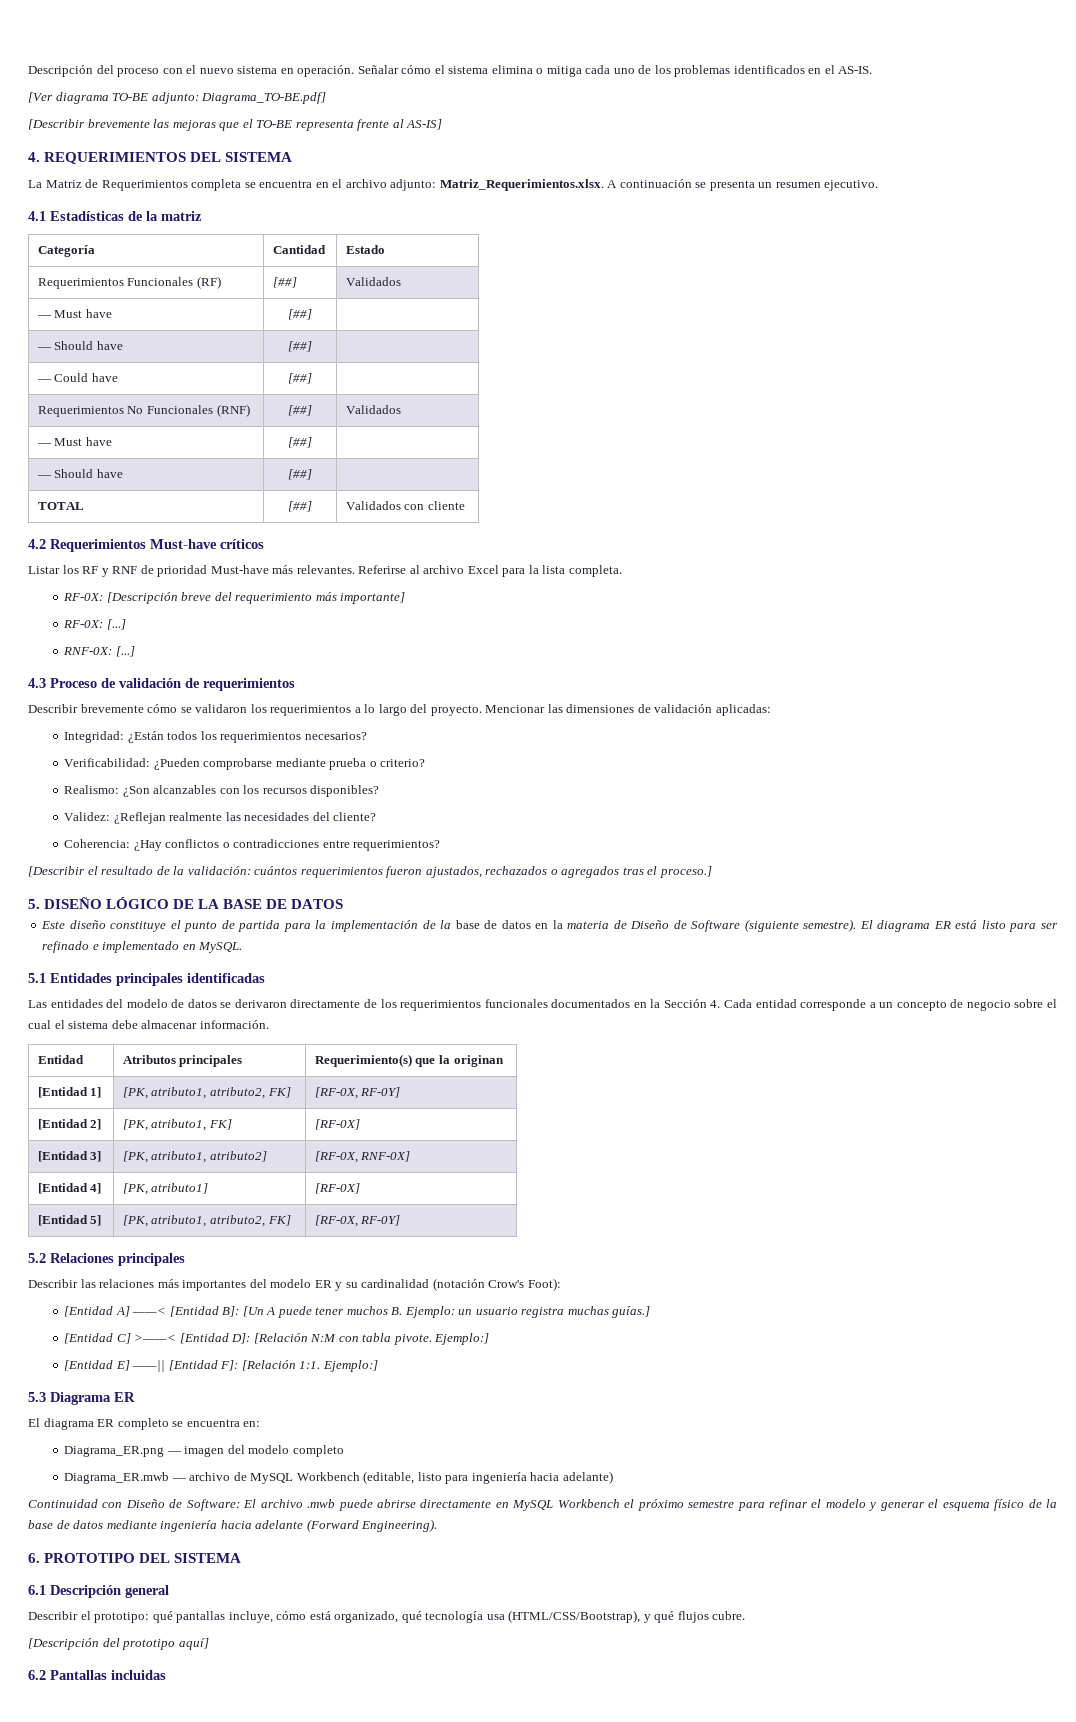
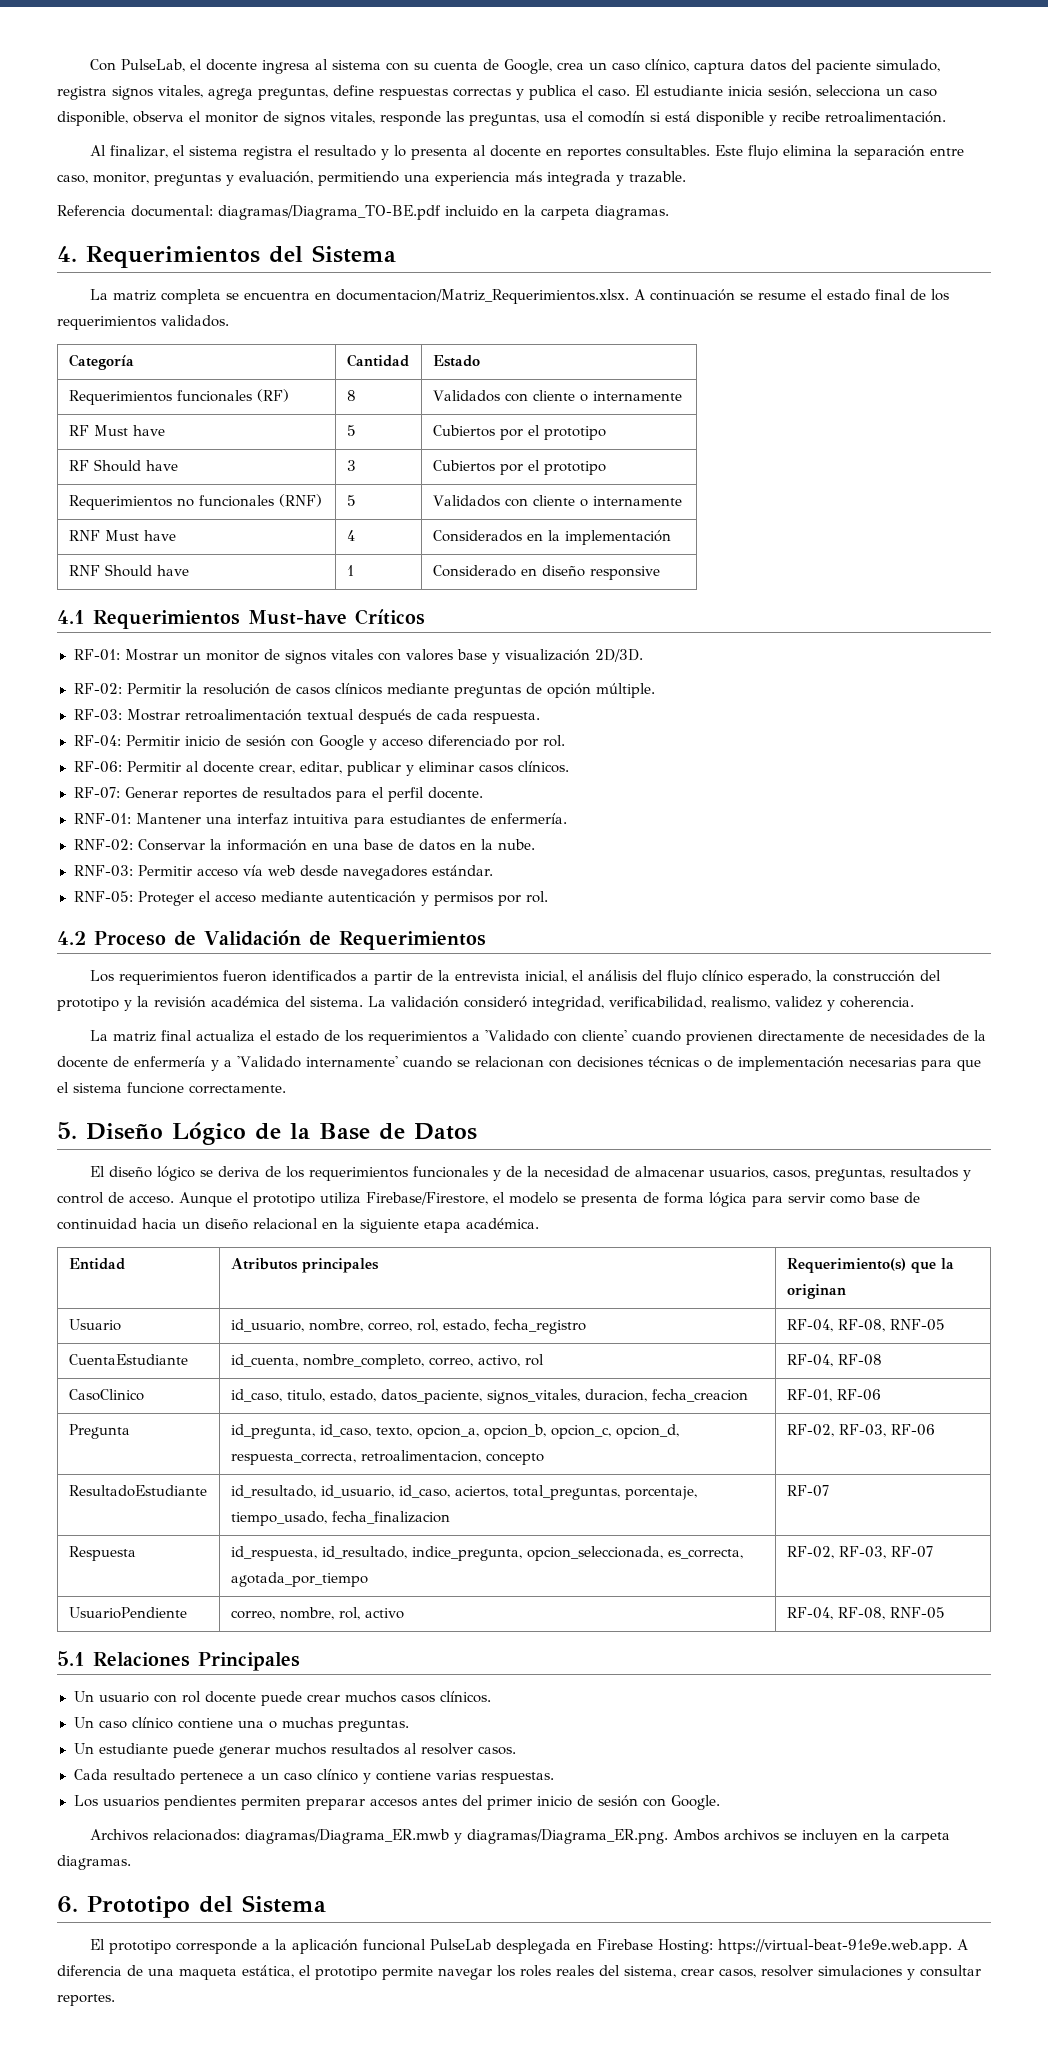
- Descripción del proceso con el nuevo sistema en operación. Señalar cómo el sistema elimina o mitiga cada uno de los problemas identificados en el AS-IS.
- [Ver diagrama TO-BE adjunto: Diagrama_TO-BE.pdf]
- [Describir brevemente las mejoras que el TO-BE representa frente al AS-IS]
- 4. REQUERIMIENTOS DEL SISTEMA
- La Matriz de Requerimientos completa se encuentra en el archivo adjunto: Matriz_Requerimientos.xlsx. A continuación se presenta un resumen ejecutivo.
- 4.1 Estadísticas de la matriz
+ Con PulseLab, el docente ingresa al sistema con su cuenta de Google, crea un caso clínico, captura datos del paciente simulado, registra signos vitales, agrega preguntas, define respuestas correctas y publica el caso. El estudiante inicia sesión, selecciona un caso disponible, observa el monitor de signos vitales, responde las preguntas, usa el comodín si está disponible y recibe retroalimentación.
+ Al finalizar, el sistema registra el resultado y lo presenta al docente en reportes consultables. Este flujo elimina la separación entre caso, monitor, preguntas y evaluación, permitiendo una experiencia más integrada y trazable.
+ Referencia documental: diagramas/Diagrama_TO-BE.pdf incluido en la carpeta diagramas.
+ 4. Requerimientos del Sistema
+ La matriz completa se encuentra en documentacion/Matriz_Requerimientos.xlsx. A continuación se resume el estado final de los requerimientos validados.
- Requerimientos Funcionales (RF) | [##] | Validados
- — Must have | [##] |
- — Should have | [##] |
- — Could have | [##] |
- Requerimientos No Funcionales (RNF) | [##] | Validados
- — Must have | [##] |
- — Should have | [##] |
- TOTAL | [##] | Validados con cliente
- 4.2 Requerimientos Must-have críticos
- Listar los RF y RNF de prioridad Must-have más relevantes. Referirse al archivo Excel para la lista completa.
- RF-0X: [Descripción breve del requerimiento más importante]
- RF-0X: [...]
- RNF-0X: [...]
- 4.3 Proceso de validación de requerimientos
- Describir brevemente cómo se validaron los requerimientos a lo largo del proyecto. Mencionar las dimensiones de validación aplicadas:
- Integridad: ¿Están todos los requerimientos necesarios?
- Verificabilidad: ¿Pueden comprobarse mediante prueba o criterio?
- Realismo: ¿Son alcanzables con los recursos disponibles?
- Validez: ¿Reflejan realmente las necesidades del cliente?
- Coherencia: ¿Hay conflictos o contradicciones entre requerimientos?
- [Describir el resultado de la validación: cuántos requerimientos fueron ajustados, rechazados o agregados tras el proceso.]
- 5. DISEÑO LÓGICO DE LA BASE DE DATOS
- Este diseño constituye el punto de partida para la implementación de la base de datos en la materia de Diseño de Software (siguiente semestre). El diagrama ER está listo para ser refinado e implementado en MySQL.
- 5.1 Entidades principales identificadas
- Las entidades del modelo de datos se derivaron directamente de los requerimientos funcionales documentados en la Sección 4. Cada entidad corresponde a un concepto de negocio sobre el cual el sistema debe almacenar información.
+ Requerimientos funcionales (RF) | 8 | Validados con cliente o internamente
+ RF Must have | 5 | Cubiertos por el prototipo
+ RF Should have | 3 | Cubiertos por el prototipo
+ Requerimientos no funcionales (RNF) | 5 | Validados con cliente o internamente
+ RNF Must have | 4 | Considerados en la implementación
+ RNF Should have | 1 | Considerado en diseño responsive
+ 4.1 Requerimientos Must-have Críticos
+ RF-01: Mostrar un monitor de signos vitales con valores base y visualización 2D/3D.
+ RF-02: Permitir la resolución de casos clínicos mediante preguntas de opción múltiple.
+ RF-03: Mostrar retroalimentación textual después de cada respuesta.
+ RF-04: Permitir inicio de sesión con Google y acceso diferenciado por rol.
+ RF-06: Permitir al docente crear, editar, publicar y eliminar casos clínicos.
+ RF-07: Generar reportes de resultados para el perfil docente.
+ RNF-01: Mantener una interfaz intuitiva para estudiantes de enfermería.
+ RNF-02: Conservar la información en una base de datos en la nube.
+ RNF-03: Permitir acceso vía web desde navegadores estándar.
+ RNF-05: Proteger el acceso mediante autenticación y permisos por rol.
+ 4.2 Proceso de Validación de Requerimientos
+ Los requerimientos fueron identificados a partir de la entrevista inicial, el análisis del flujo clínico esperado, la construcción del prototipo y la revisión académica del sistema. La validación consideró integridad, verificabilidad, realismo, validez y coherencia.
+ La matriz final actualiza el estado de los requerimientos a 'Validado con cliente' cuando provienen directamente de necesidades de la docente de enfermería y a 'Validado internamente' cuando se relacionan con decisiones técnicas o de implementación necesarias para que el sistema funcione correctamente.
+ 5. Diseño Lógico de la Base de Datos
+ El diseño lógico se deriva de los requerimientos funcionales y de la necesidad de almacenar usuarios, casos, preguntas, resultados y control de acceso. Aunque el prototipo utiliza Firebase/Firestore, el modelo se presenta de forma lógica para servir como base de continuidad hacia un diseño relacional en la siguiente etapa académica.
- [Entidad 1] | [PK, atributo1, atributo2, FK] | [RF-0X, RF-0Y]
- [Entidad 2] | [PK, atributo1, FK] | [RF-0X]
- [Entidad 3] | [PK, atributo1, atributo2] | [RF-0X, RNF-0X]
- [Entidad 4] | [PK, atributo1] | [RF-0X]
- [Entidad 5] | [PK, atributo1, atributo2, FK] | [RF-0X, RF-0Y]
- 5.2 Relaciones principales
- Describir las relaciones más importantes del modelo ER y su cardinalidad (notación Crow's Foot):
- [Entidad A] ——< [Entidad B]: [Un A puede tener muchos B. Ejemplo: un usuario registra muchas guías.]
- [Entidad C] >——< [Entidad D]: [Relación N:M con tabla pivote. Ejemplo:]
- [Entidad E] ——|| [Entidad F]: [Relación 1:1. Ejemplo:]
- 5.3 Diagrama ER
- El diagrama ER completo se encuentra en:
- Diagrama_ER.png — imagen del modelo completo
- Diagrama_ER.mwb — archivo de MySQL Workbench (editable, listo para ingeniería hacia adelante)
- Continuidad con Diseño de Software: El archivo .mwb puede abrirse directamente en MySQL Workbench el próximo semestre para refinar el modelo y generar el esquema físico de la base de datos mediante ingeniería hacia adelante (Forward Engineering).
- 6. PROTOTIPO DEL SISTEMA
- 6.1 Descripción general
- Describir el prototipo: qué pantallas incluye, cómo está organizado, qué tecnología usa (HTML/CSS/Bootstrap), y qué flujos cubre.
- [Descripción del prototipo aquí]
- 6.2 Pantallas incluidas
+ Usuario | id_usuario, nombre, correo, rol, estado, fecha_registro | RF-04, RF-08, RNF-05
+ CuentaEstudiante | id_cuenta, nombre_completo, correo, activo, rol | RF-04, RF-08
+ CasoClinico | id_caso, titulo, estado, datos_paciente, signos_vitales, duracion, fecha_creacion | RF-01, RF-06
+ Pregunta | id_pregunta, id_caso, texto, opcion_a, opcion_b, opcion_c, opcion_d, respuesta_correcta, retroalimentacion, concepto | RF-02, RF-03, RF-06
+ ResultadoEstudiante | id_resultado, id_usuario, id_caso, aciertos, total_preguntas, porcentaje, tiempo_usado, fecha_finalizacion | RF-07
+ Respuesta | id_respuesta, id_resultado, indice_pregunta, opcion_seleccionada, es_correcta, agotada_por_tiempo | RF-02, RF-03, RF-07
+ UsuarioPendiente | correo, nombre, rol, activo | RF-04, RF-08, RNF-05
+ 5.1 Relaciones Principales
+ Un usuario con rol docente puede crear muchos casos clínicos.
+ Un caso clínico contiene una o muchas preguntas.
+ Un estudiante puede generar muchos resultados al resolver casos.
+ Cada resultado pertenece a un caso clínico y contiene varias respuestas.
+ Los usuarios pendientes permiten preparar accesos antes del primer inicio de sesión con Google.
+ Archivos relacionados: diagramas/Diagrama_ER.mwb y diagramas/Diagrama_ER.png. Ambos archivos se incluyen en la carpeta diagramas.
+ 6. Prototipo del Sistema
+ El prototipo corresponde a la aplicación funcional PulseLab desplegada en Firebase Hosting: https://virtual-beat-91e9e.web.app. A diferencia de una maqueta estática, el prototipo permite navegar los roles reales del sistema, crear casos, resolver simulaciones y consultar reportes.

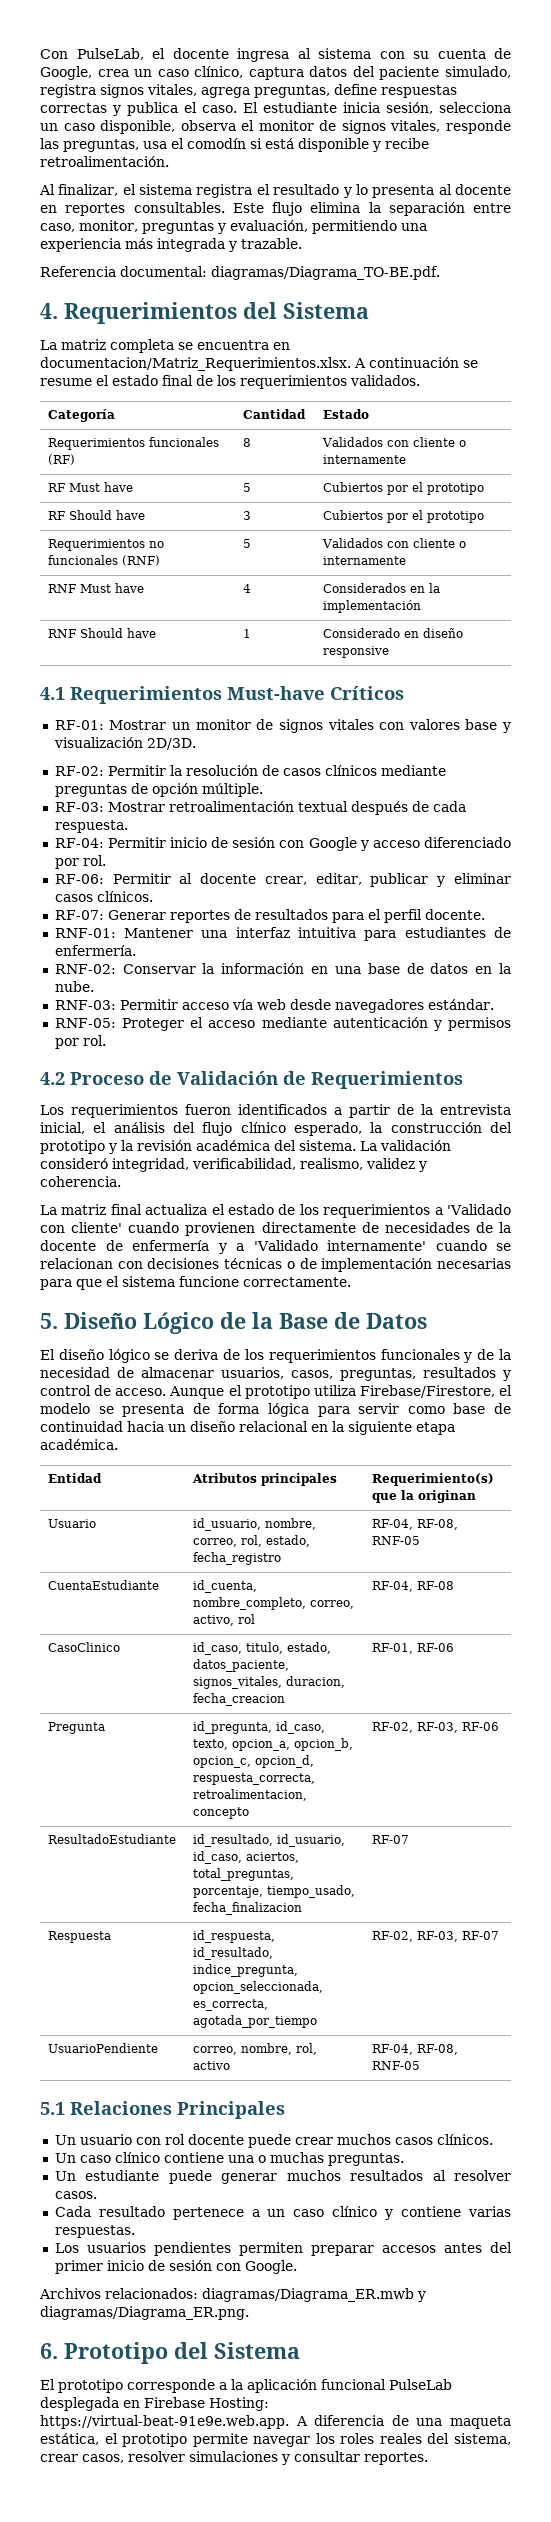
- Referencia documental: diagramas/Diagrama_TO-BE.pdf incluido en la carpeta diagramas.
+ Referencia documental: diagramas/Diagrama_TO-BE.pdf.
- Archivos relacionados: diagramas/Diagrama_ER.mwb y diagramas/Diagrama_ER.png. Ambos archivos se incluyen en la carpeta diagramas.
+ Archivos relacionados: diagramas/Diagrama_ER.mwb y diagramas/Diagrama_ER.png.

